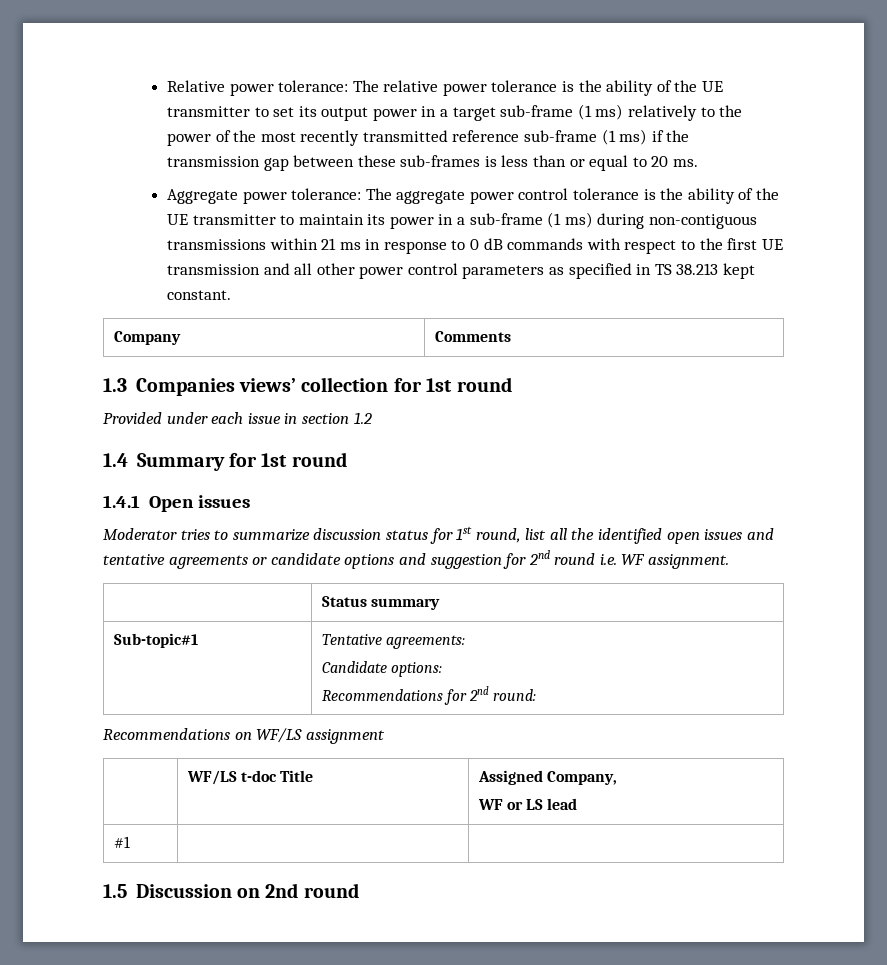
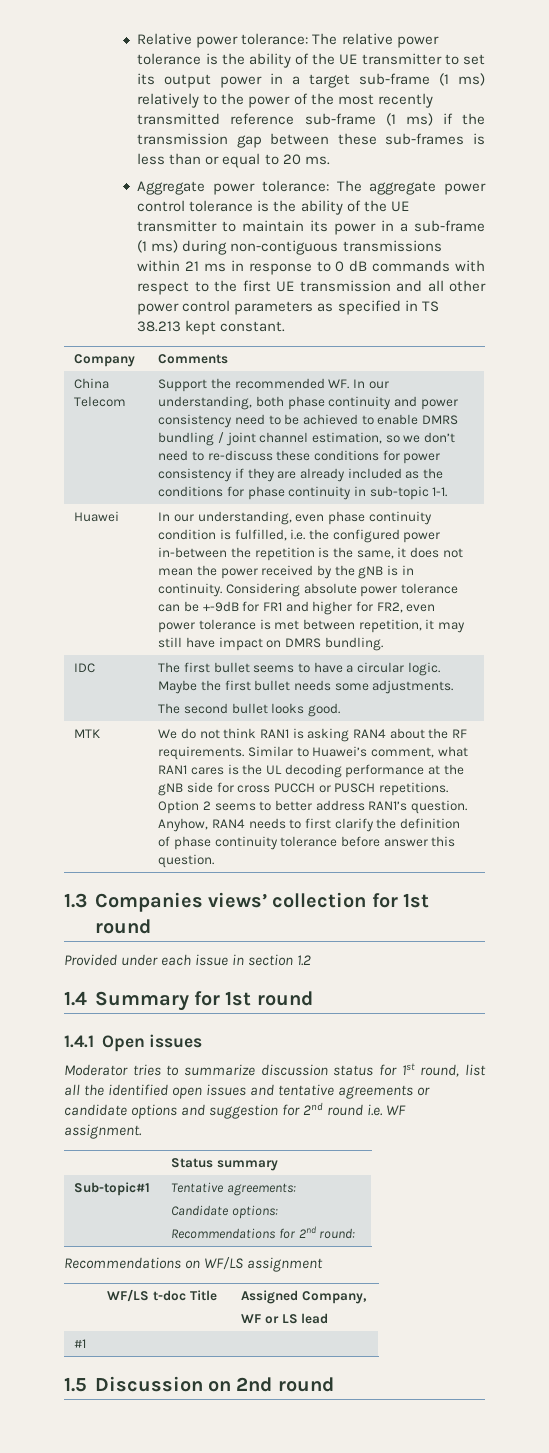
+ China Telecom | Support the recommended WF. In our understanding, both phase continuity and power consistency need to be achieved to enable DMRS bundling / joint channel estimation, so we don’t need to re-discuss these conditions for power consistency if they are already included as the conditions for phase continuity in sub-topic 1-1.
+ Huawei | In our understanding, even phase continuity condition is fulfilled, i.e. the configured power in-between the repetition is the same, it does not mean the power received by the gNB is in continuity. Considering absolute power tolerance can be +-9dB for FR1 and higher for FR2, even power tolerance is met between repetition, it may still have impact on DMRS bundling.
+ IDC | The first bullet seems to have a circular logic. Maybe the first bullet needs some adjustments.
+ The second bullet looks good.
+ MTK | We do not think RAN1 is asking RAN4 about the RF requirements. Similar to Huawei’s comment, what RAN1 cares is the UL decoding performance at the gNB side for cross PUCCH or PUSCH repetitions. Option 2 seems to better address RAN1’s question. Anyhow, RAN4 needs to first clarify the definition of phase continuity tolerance before answer this question.

